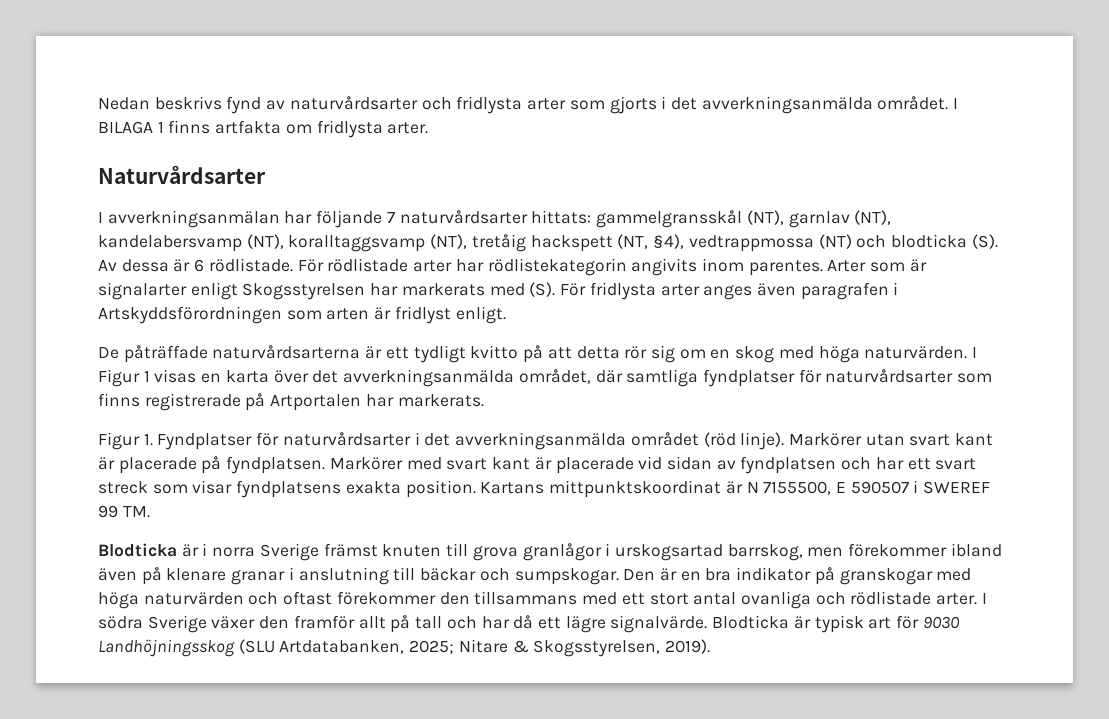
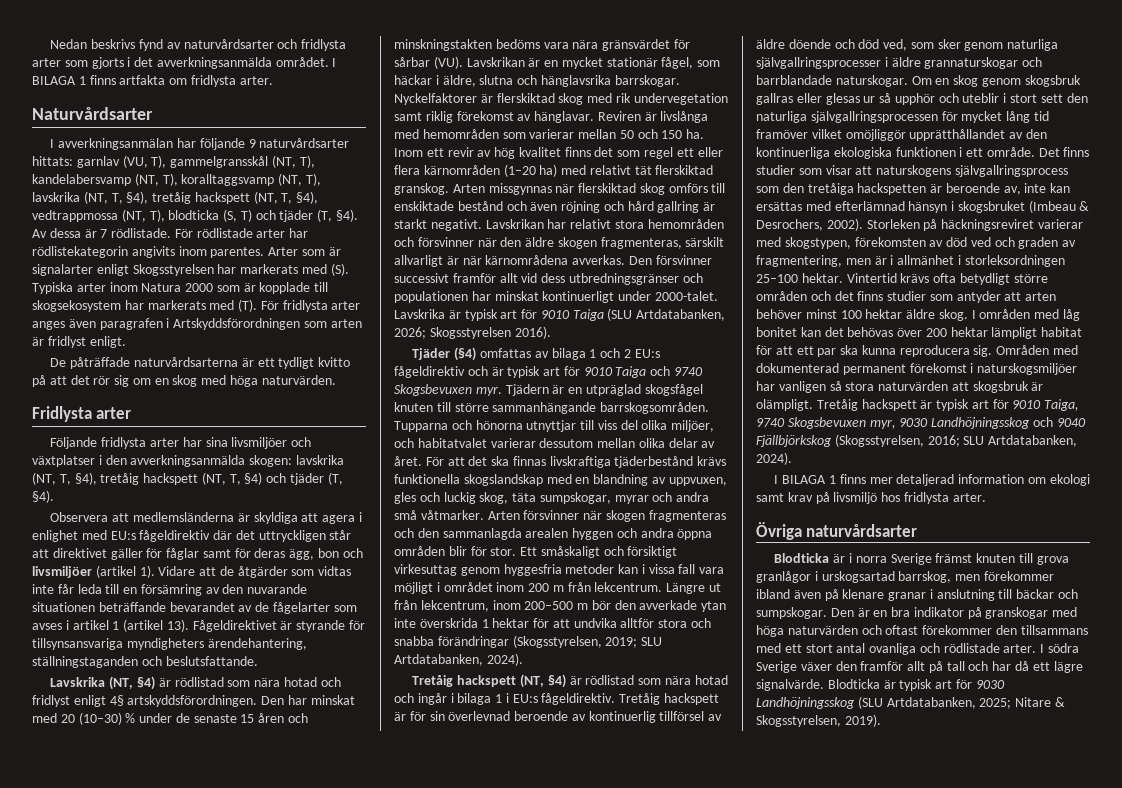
- I avverkningsanmälan har följande 7 naturvårdsarter hittats: gammelgransskål (NT), garnlav (NT), kandelabersvamp (NT), koralltaggsvamp (NT), tretåig hackspett (NT, §4), vedtrappmossa (NT) och blodticka (S). Av dessa är 6 rödlistade.
+ I avverkningsanmälan har följande 9 naturvårdsarter hittats: garnlav (VU, T), gammelgransskål (NT, T), kandelabersvamp (NT, T), koralltaggsvamp (NT, T), lavskrika (NT, T, §4), tretåig hackspett (NT, T, §4), vedtrappmossa (NT, T), blodticka (S, T) och tjäder (T, §4). Av dessa är 7 rödlistade.
- Arter som är signalarter enligt Skogsstyrelsen har markerats med (S). För fridlysta arter anges även paragrafen i Artskyddsförordningen som arten är fridlyst enligt.
+ Arter som är signalarter enligt Skogsstyrelsen har markerats med (S). Typiska arter inom Natura 2000 som är kopplade till skogsekosystem har markerats med (T). För fridlysta arter anges även paragrafen i Artskyddsförordningen som arten är fridlyst enligt.
- De påträffade naturvårdsarterna är ett tydligt kvitto på att detta rör sig om en skog med höga naturvärden. I Figur 1 visas en karta över det avverkningsanmälda området, där samtliga fyndplatser för naturvårdsarter som finns registrerade på Artportalen har markerats.
- Figur 1. Fyndplatser för naturvårdsarter i det avverkningsanmälda området (röd linje). Markörer utan svart kant är placerade på fyndplatsen. Markörer med svart kant är placerade vid sidan av fyndplatsen och har ett svart streck som visar fyndplatsens exakta position. Kartans mittpunktskoordinat är N 7155500, E 590507 i SWEREF 99 TM.
+ De påträffade naturvårdsarterna är ett tydligt kvitto på att det rör sig om en skog med höga naturvärden.
+ Fridlysta arter
+ Följande fridlysta arter har sina livsmiljöer och växtplatser i den avverkningsanmälda skogen: lavskrika (NT, T, §4), tretåig hackspett (NT, T, §4) och tjäder (T, §4).
+ Observera att medlemsländerna är skyldiga att agera i enlighet med EU:s fågeldirektiv där det uttryckligen står att direktivet gäller för fåglar samt för deras ägg, bon och livsmiljöer (artikel 1). Vidare att de åtgärder som vidtas inte får leda till en försämring av den nuvarande situationen beträffande bevarandet av de fågelarter som avses i artikel 1 (artikel 13). Fågeldirektivet är styrande för tillsynsansvariga myndigheters ärendehantering, ställningstaganden och beslutsfattande.
+ Lavskrika (NT, §4) är rödlistad som nära hotad och fridlyst enligt 4§ artskyddsförordningen. Den har minskat med 20 (10–30) % under de senaste 15 åren och minskningstakten bedöms vara nära gränsvärdet för sårbar (VU). Lavskrikan är en mycket stationär fågel, som häckar i äldre, slutna och hänglavsrika barrskogar. Nyckelfaktorer är flerskiktad skog med rik undervegetation samt riklig förekomst av hänglavar. Reviren är livslånga med hemområden som varierar mellan 50 och 150 ha. Inom ett revir av hög kvalitet finns det som regel ett eller flera kärnområden (1–20 ha) med relativt tät flerskiktad granskog. Arten missgynnas när flerskiktad skog omförs till enskiktade bestånd och även röjning och hård gallring är starkt negativt. Lavskrikan har relativt stora hemområden och försvinner när den äldre skogen fragmenteras, särskilt allvarligt är när kärnområdena avverkas. Den försvinner successivt framför allt vid dess utbredningsgränser och populationen har minskat kontinuerligt under 2000-talet. Lavskrika är typisk art för 9010 Taiga (SLU Artdatabanken, 2026; Skogsstyrelsen 2016).
+ Tjäder (§4) omfattas av bilaga 1 och 2 EU:s fågeldirektiv och är typisk art för 9010 Taiga och 9740 Skogsbevuxen myr. Tjädern är en utpräglad skogsfågel knuten till större sammanhängande barrskogsområden. Tupparna och hönorna utnyttjar till viss del olika miljöer, och habitatvalet varierar dessutom mellan olika delar av året. För att det ska finnas livskraftiga tjäderbestånd krävs funktionella skogslandskap med en blandning av uppvuxen, gles och luckig skog, täta sumpskogar, myrar och andra små våtmarker. Arten försvinner när skogen fragmenteras och den sammanlagda arealen hyggen och andra öppna områden blir för stor. Ett småskaligt och försiktigt virkesuttag genom hyggesfria metoder kan i vissa fall vara möjligt i området inom 200 m från lekcentrum. Längre ut från lekcentrum, inom 200–500 m bör den avverkade ytan inte överskrida 1 hektar för att undvika alltför stora och snabba förändringar (Skogsstyrelsen, 2019; SLU Artdatabanken, 2024).
+ Tretåig hackspett (NT, §4) är rödlistad som nära hotad och ingår i bilaga 1 i EU:s fågeldirektiv. Tretåig hackspett är för sin överlevnad beroende av kontinuerlig tillförsel av äldre döende och död ved, som sker genom naturliga självgallringsprocesser i äldre grannaturskogar och barrblandade naturskogar. Om en skog genom skogsbruk gallras eller glesas ur så upphör och uteblir i stort sett den naturliga självgallringsprocessen för mycket lång tid framöver vilket omöjliggör upprätthållandet av den kontinuerliga ekologiska funktionen i ett område. Det finns studier som visar att naturskogens självgallringsprocess som den tretåiga hackspetten är beroende av, inte kan ersättas med efterlämnad hänsyn i skogsbruket (Imbeau & Desrochers, 2002). Storleken på häckningsreviret varierar med skogstypen, förekomsten av död ved och graden av fragmentering, men är i allmänhet i storleksordningen 25–100 hektar. Vintertid krävs ofta betydligt större områden och det finns studier som antyder att arten behöver minst 100 hektar äldre skog. I områden med låg bonitet kan det behövas över 200 hektar lämpligt habitat för att ett par ska kunna reproducera sig. Områden med dokumenterad permanent förekomst i naturskogsmiljöer har vanligen så stora naturvärden att skogsbruk är olämpligt. Tretåig hackspett är typisk art för 9010 Taiga, 9740 Skogsbevuxen myr, 9030 Landhöjningsskog och 9040 Fjällbjörkskog (Skogsstyrelsen, 2016; SLU Artdatabanken, 2024).
+ I BILAGA 1 finns mer detaljerad information om ekologi samt krav på livsmiljö hos fridlysta arter.
+ Övriga naturvårdsarter

